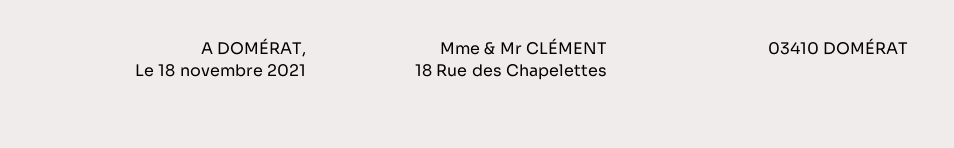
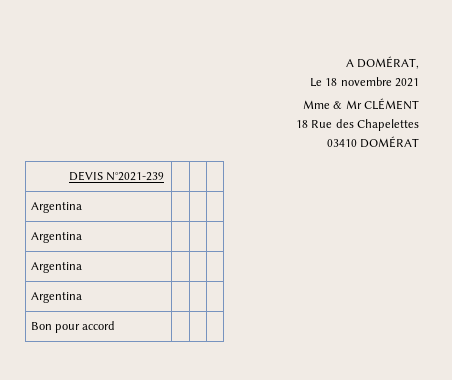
+ DEVIS N°2021-239 | | |
+ Argentina | | |
+ Argentina | | |
+ Argentina | | |
+ Argentina | | |
+ Bon pour accord | | |

